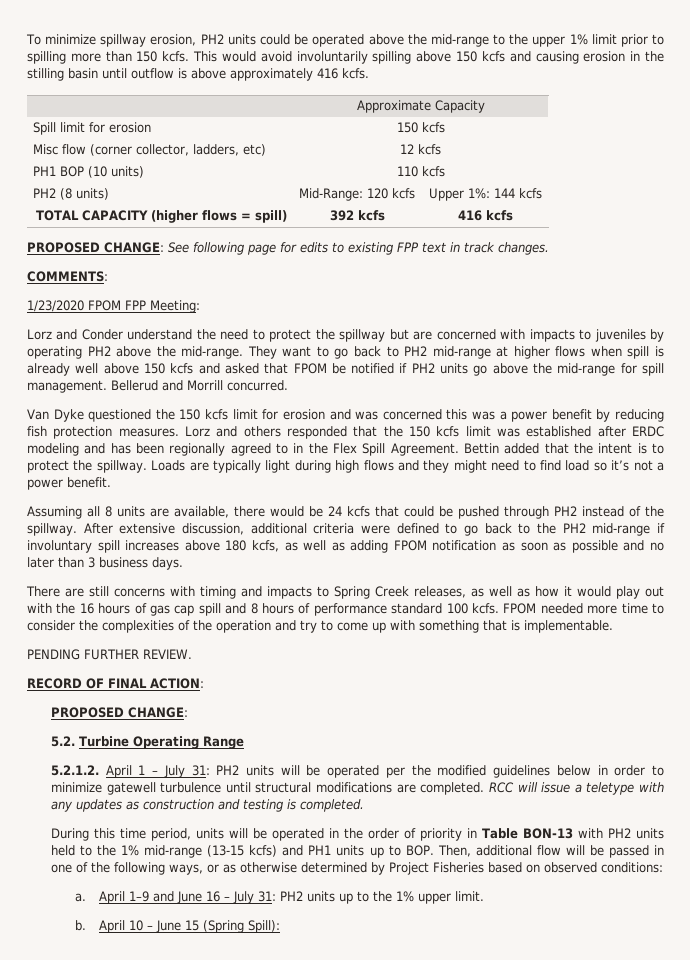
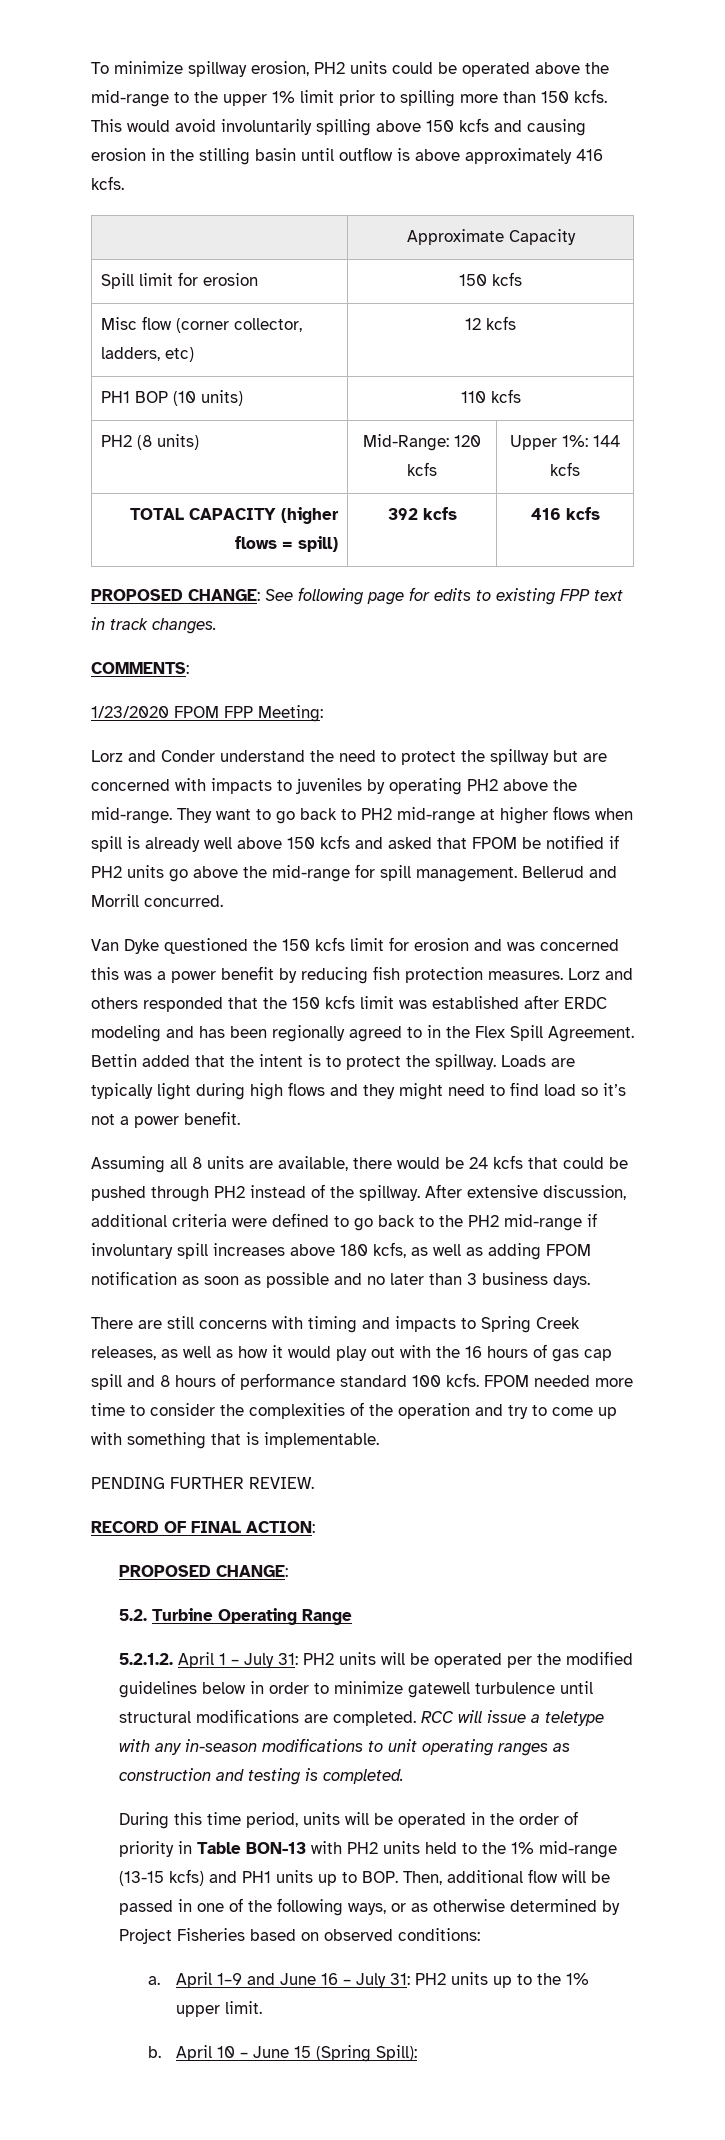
- RCC will issue a teletype with any updates as construction and testing is completed.
+ RCC will issue a teletype with any in-season modifications to unit operating ranges as construction and testing is completed.

